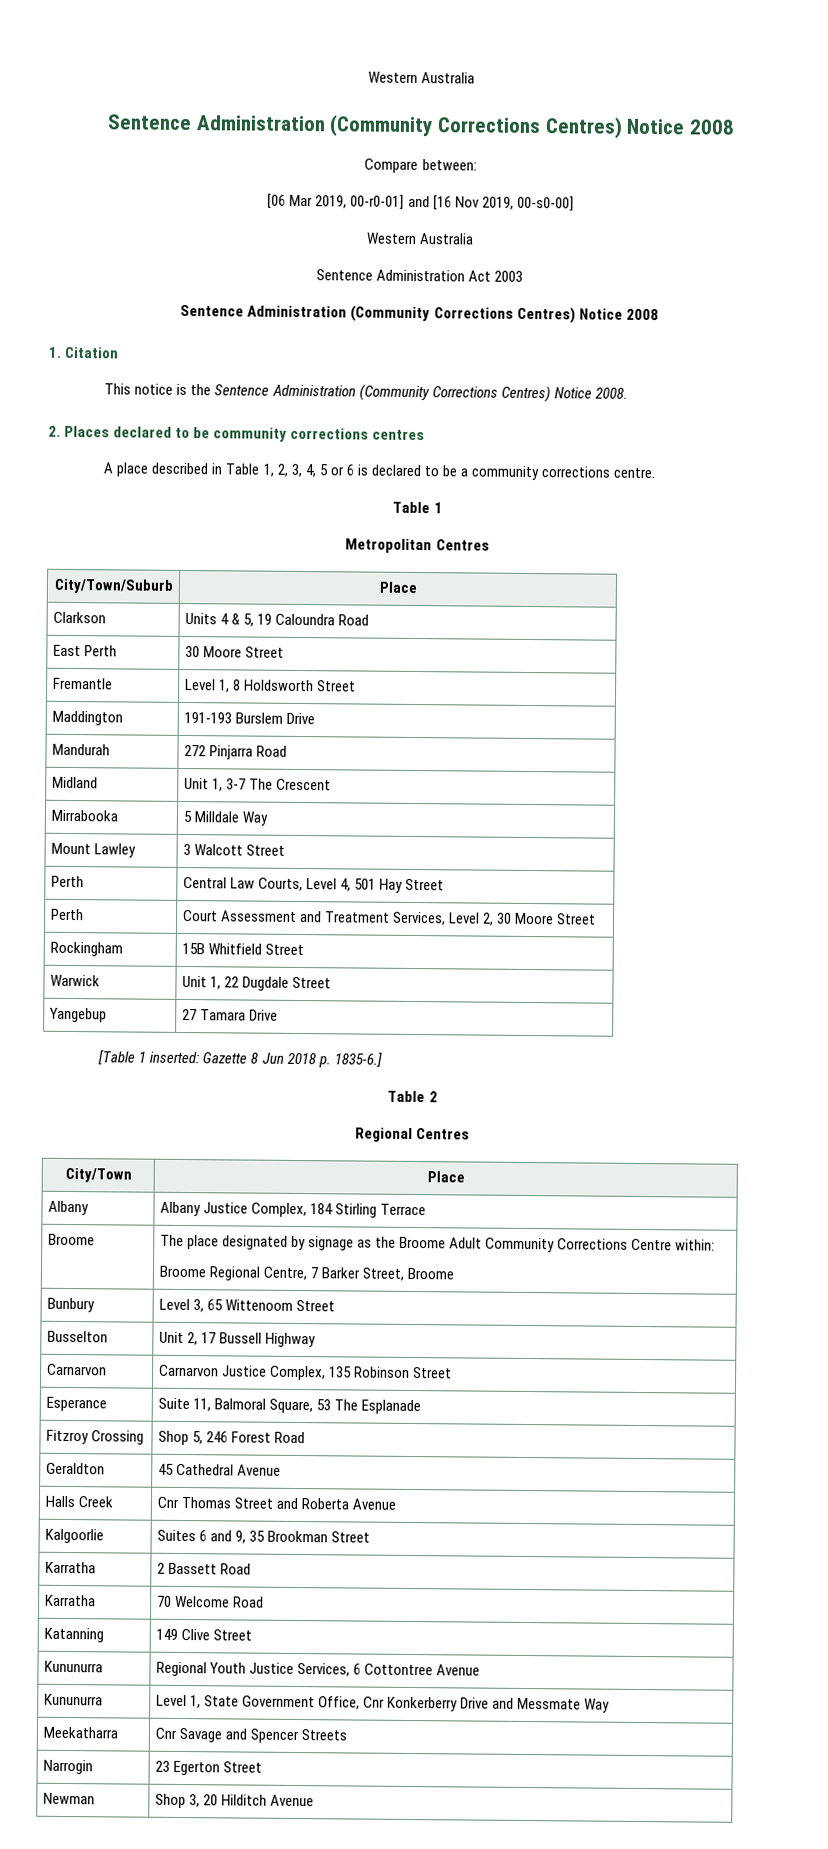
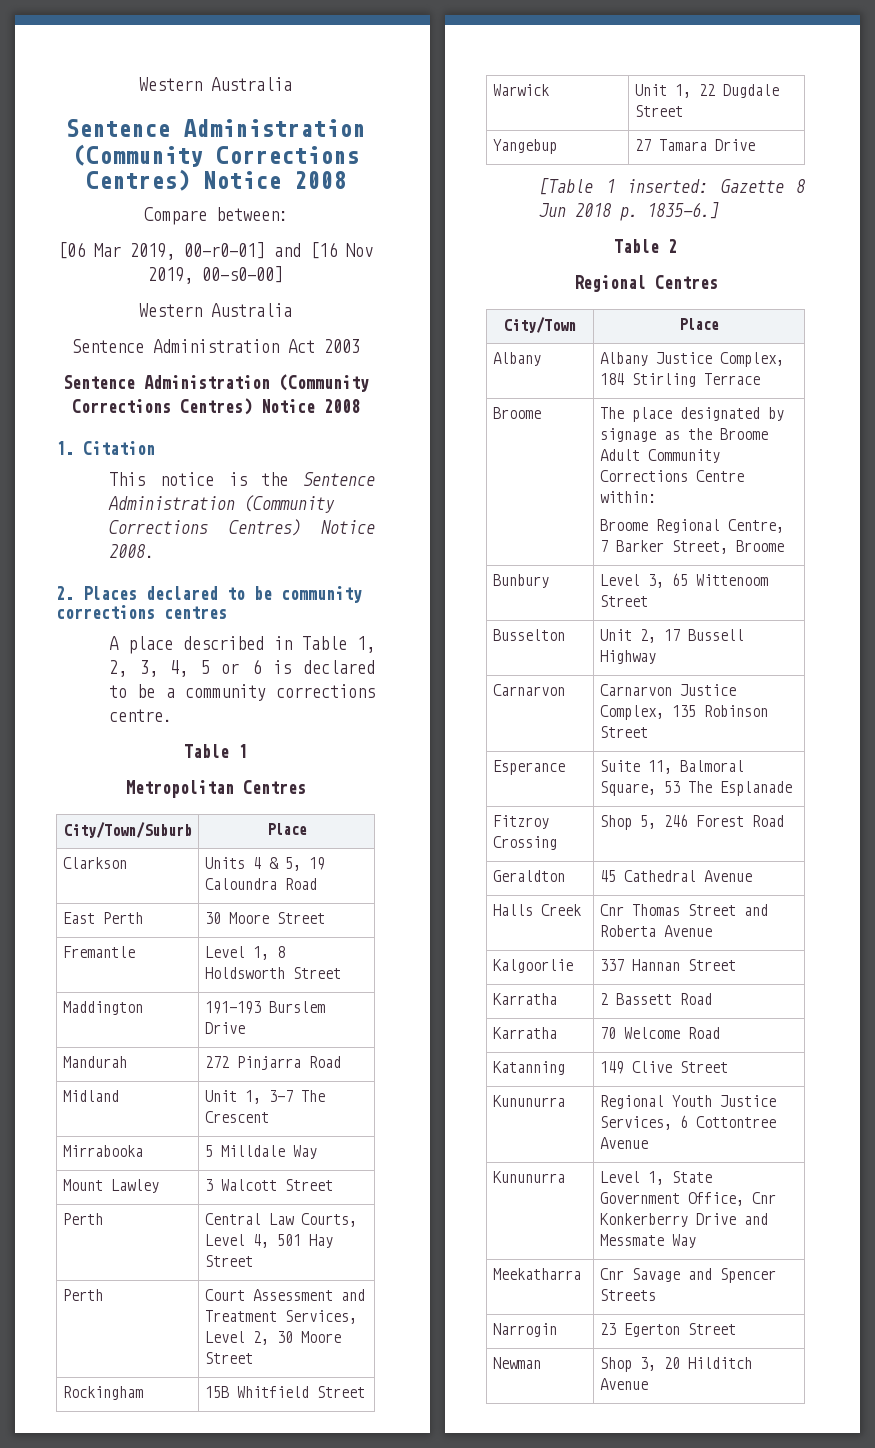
- Kalgoorlie | Suites 6 and 9, 35 Brookman Street
+ Kalgoorlie | 337 Hannan Street

